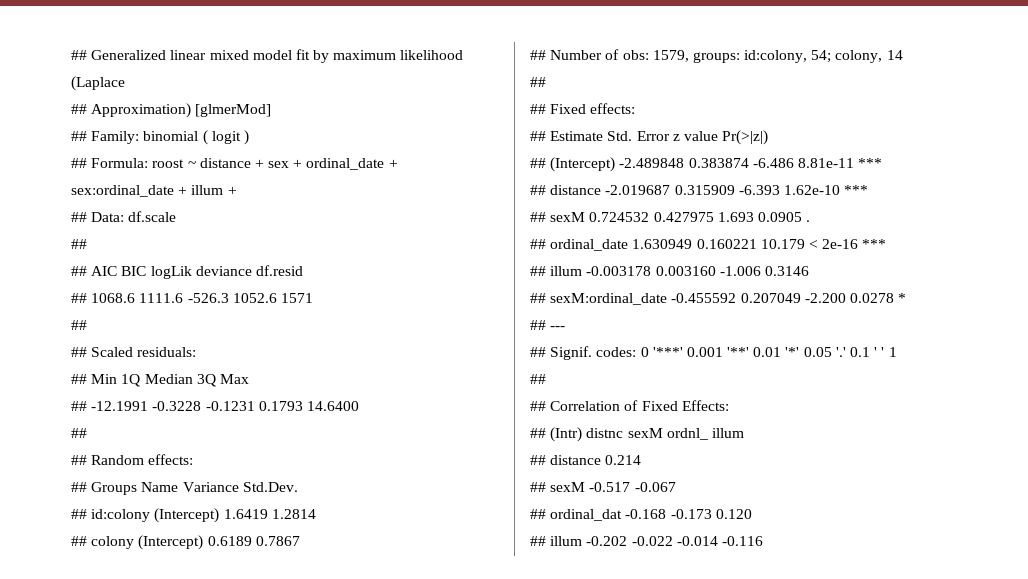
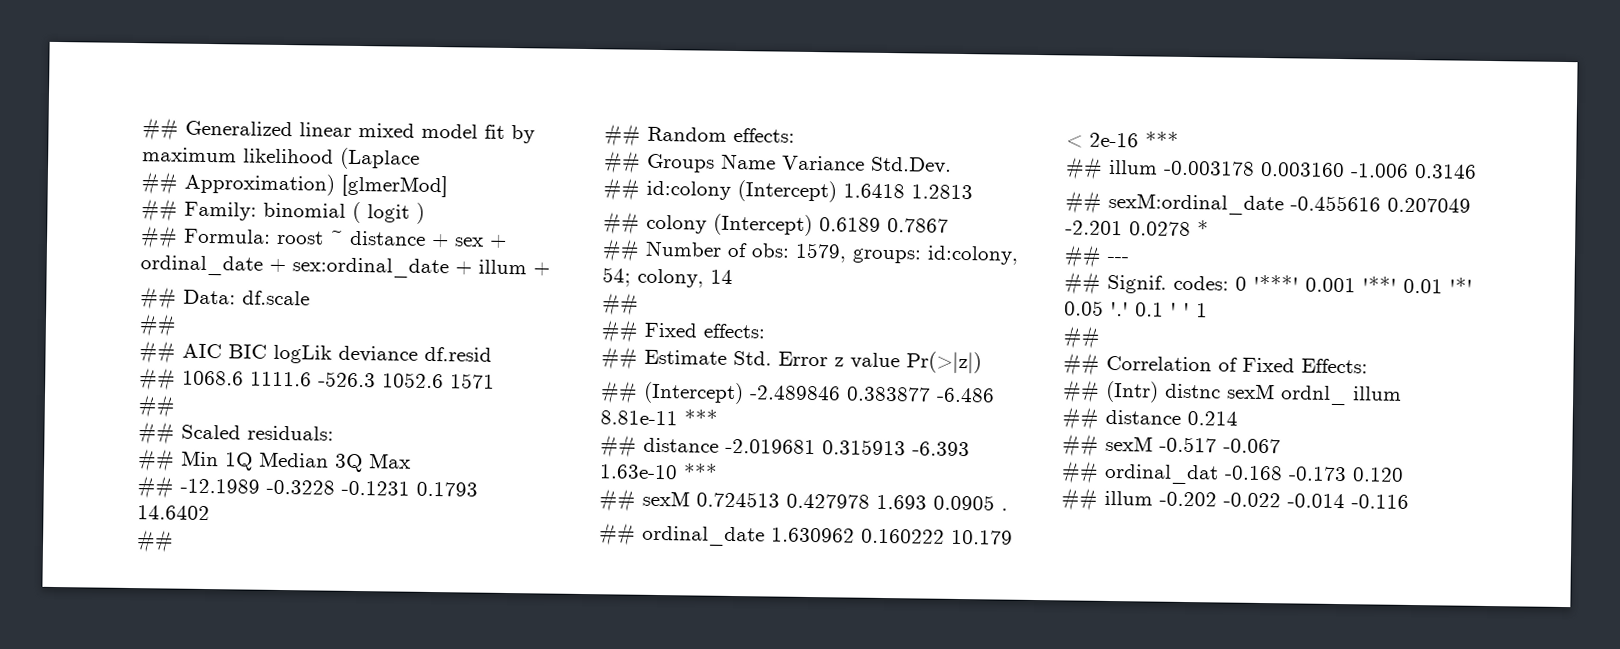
- ## -12.1991 -0.3228 -0.1231 0.1793 14.6400
+ ## -12.1989 -0.3228 -0.1231 0.1793 14.6402
- ## id:colony (Intercept) 1.6419 1.2814
+ ## id:colony (Intercept) 1.6418 1.2813
- ## (Intercept) -2.489848 0.383874 -6.486 8.81e-11 ***
+ ## (Intercept) -2.489846 0.383877 -6.486 8.81e-11 ***
- ## distance -2.019687 0.315909 -6.393 1.62e-10 ***
+ ## distance -2.019681 0.315913 -6.393 1.63e-10 ***
- ## sexM 0.724532 0.427975 1.693 0.0905 .
+ ## sexM 0.724513 0.427978 1.693 0.0905 .
- ## ordinal_date 1.630949 0.160221 10.179 < 2e-16 ***
+ ## ordinal_date 1.630962 0.160222 10.179 < 2e-16 ***
- ## sexM:ordinal_date -0.455592 0.207049 -2.200 0.0278 *
+ ## sexM:ordinal_date -0.455616 0.207049 -2.201 0.0278 *

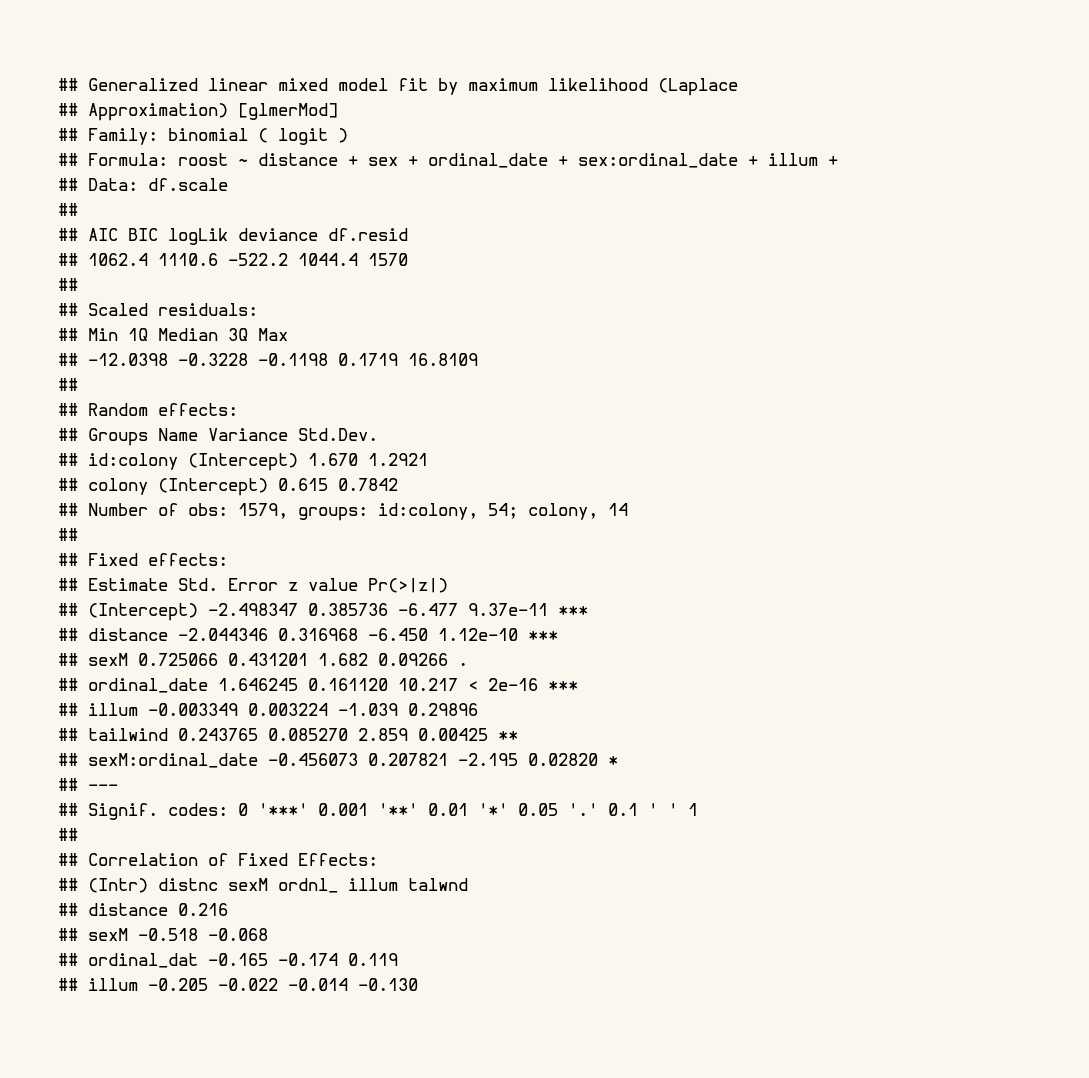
- ## 1068.6 1111.6 -526.3 1052.6 1571
+ ## 1062.4 1110.6 -522.2 1044.4 1570
- ## -12.1989 -0.3228 -0.1231 0.1793 14.6402
+ ## -12.0398 -0.3228 -0.1198 0.1719 16.8109
- ## id:colony (Intercept) 1.6418 1.2813
+ ## id:colony (Intercept) 1.670 1.2921
- ## colony (Intercept) 0.6189 0.7867
+ ## colony (Intercept) 0.615 0.7842
- ## (Intercept) -2.489846 0.383877 -6.486 8.81e-11 ***
+ ## (Intercept) -2.498347 0.385736 -6.477 9.37e-11 ***
- ## distance -2.019681 0.315913 -6.393 1.63e-10 ***
+ ## distance -2.044346 0.316968 -6.450 1.12e-10 ***
- ## sexM 0.724513 0.427978 1.693 0.0905 .
+ ## sexM 0.725066 0.431201 1.682 0.09266 .
- ## ordinal_date 1.630962 0.160222 10.179 < 2e-16 ***
+ ## ordinal_date 1.646245 0.161120 10.217 < 2e-16 ***
- ## illum -0.003178 0.003160 -1.006 0.3146
- ## sexM:ordinal_date -0.455616 0.207049 -2.201 0.0278 *
+ ## illum -0.003349 0.003224 -1.039 0.29896
+ ## tailwind 0.243765 0.085270 2.859 0.00425 **
+ ## sexM:ordinal_date -0.456073 0.207821 -2.195 0.02820 *
- ## (Intr) distnc sexM ordnl_ illum
- ## distance 0.214
- ## sexM -0.517 -0.067
+ ## (Intr) distnc sexM ordnl_ illum talwnd
+ ## distance 0.216
+ ## sexM -0.518 -0.068
- ## ordinal_dat -0.168 -0.173 0.120
- ## illum -0.202 -0.022 -0.014 -0.116
+ ## ordinal_dat -0.165 -0.174 0.119
+ ## illum -0.205 -0.022 -0.014 -0.130

